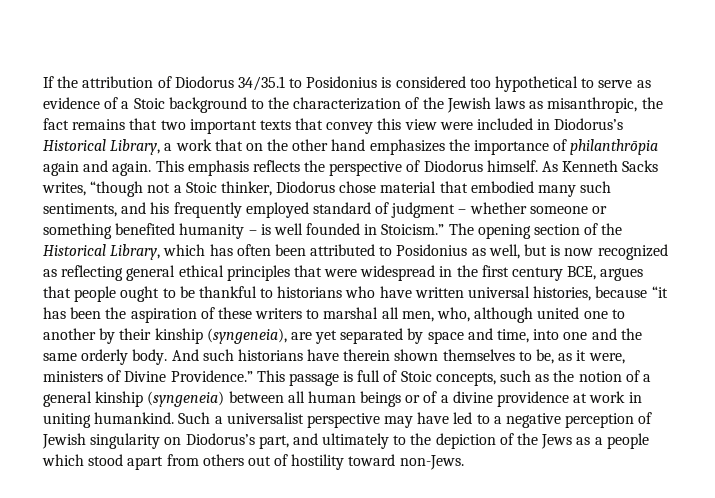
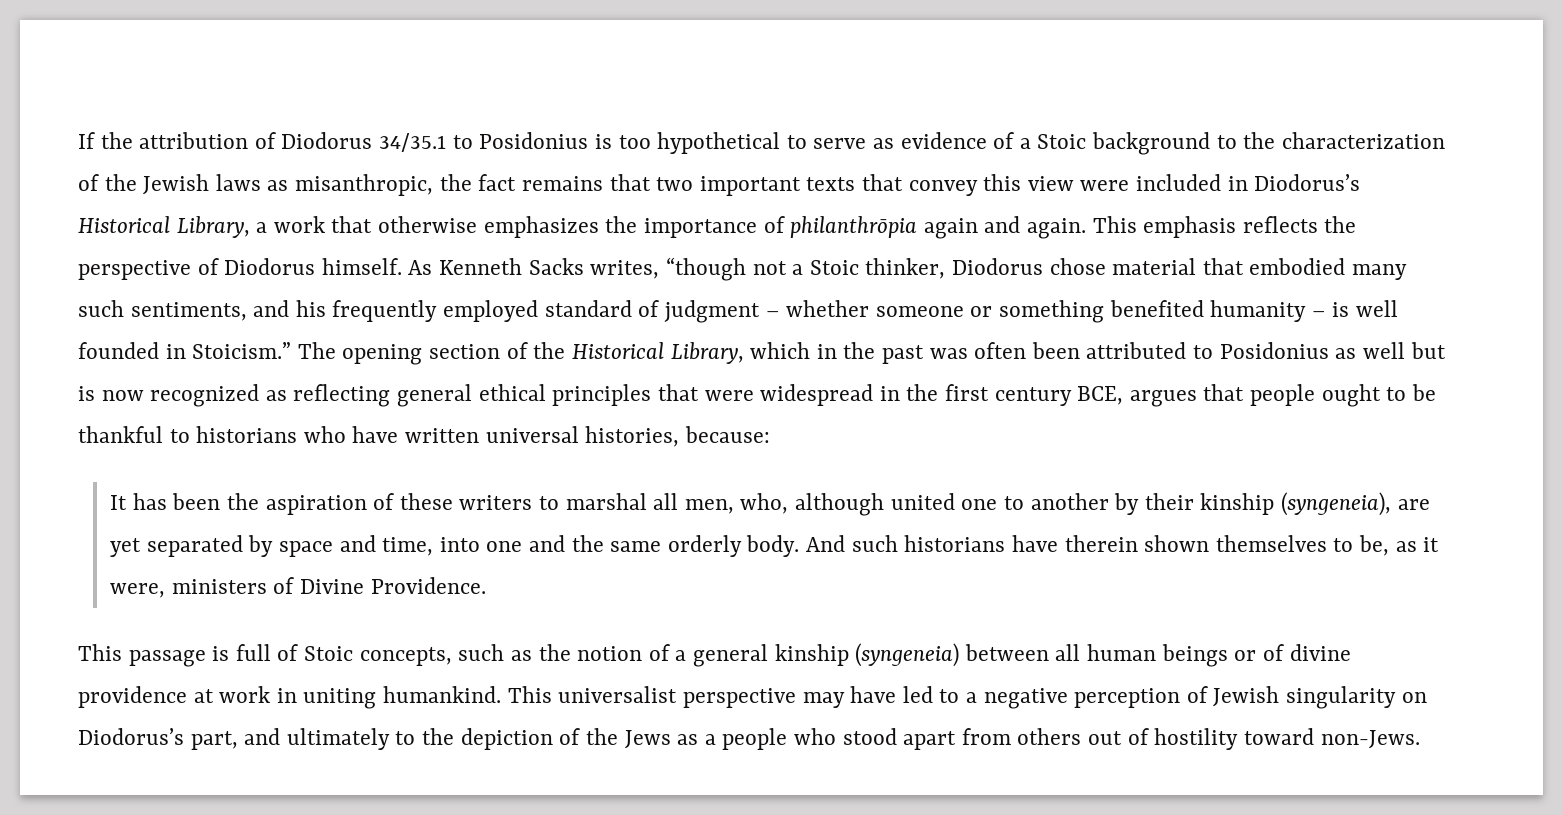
- If the attribution of Diodorus 34/35.1 to Posidonius is considered too hypothetical to serve as evidence of a Stoic background to the characterization of the Jewish laws as misanthropic, the fact remains that two important texts that convey this view were included in Diodorus’s Historical Library, a work that on the other hand emphasizes the importance of philanthrōpia again and again.
+ If the attribution of Diodorus 34/35.1 to Posidonius is too hypothetical to serve as evidence of a Stoic background to the characterization of the Jewish laws as misanthropic, the fact remains that two important texts that convey this view were included in Diodorus’s Historical Library, a work that otherwise emphasizes the importance of philanthrōpia again and again.
- The opening section of the Historical Library, which has often been attributed to Posidonius as well, but is now recognized as reflecting general ethical principles that were widespread in the first century BCE, argues that people ought to be thankful to historians who have written universal histories, because “it has been the aspiration of these writers to marshal all men, who, although united one to another by their kinship (syngeneia), are yet separated by space and time, into one and the same orderly body.
+ The opening section of the Historical Library, which in the past was often been attributed to Posidonius as well but is now recognized as reflecting general ethical principles that were widespread in the first century BCE, argues that people ought to be thankful to historians who have written universal histories, because:
+ It has been the aspiration of these writers to marshal all men, who, although united one to another by their kinship (syngeneia), are yet separated by space and time, into one and the same orderly body.
- And such historians have therein shown themselves to be, as it were, ministers of Divine Providence.” This passage is full of Stoic concepts, such as the notion of a general kinship (syngeneia) between all human beings or of a divine providence at work in uniting humankind.
+ And such historians have therein shown themselves to be, as it were, ministers of Divine Providence.
+ This passage is full of Stoic concepts, such as the notion of a general kinship (syngeneia) between all human beings or of divine providence at work in uniting humankind.
- Such a universalist perspective may have led to a negative perception of Jewish singularity on Diodorus’s part, and ultimately to the depiction of the Jews as a people which stood apart from others out of hostility toward non-Jews.
+ This universalist perspective may have led to a negative perception of Jewish singularity on Diodorus’s part, and ultimately to the depiction of the Jews as a people who stood apart from others out of hostility toward non-Jews.

